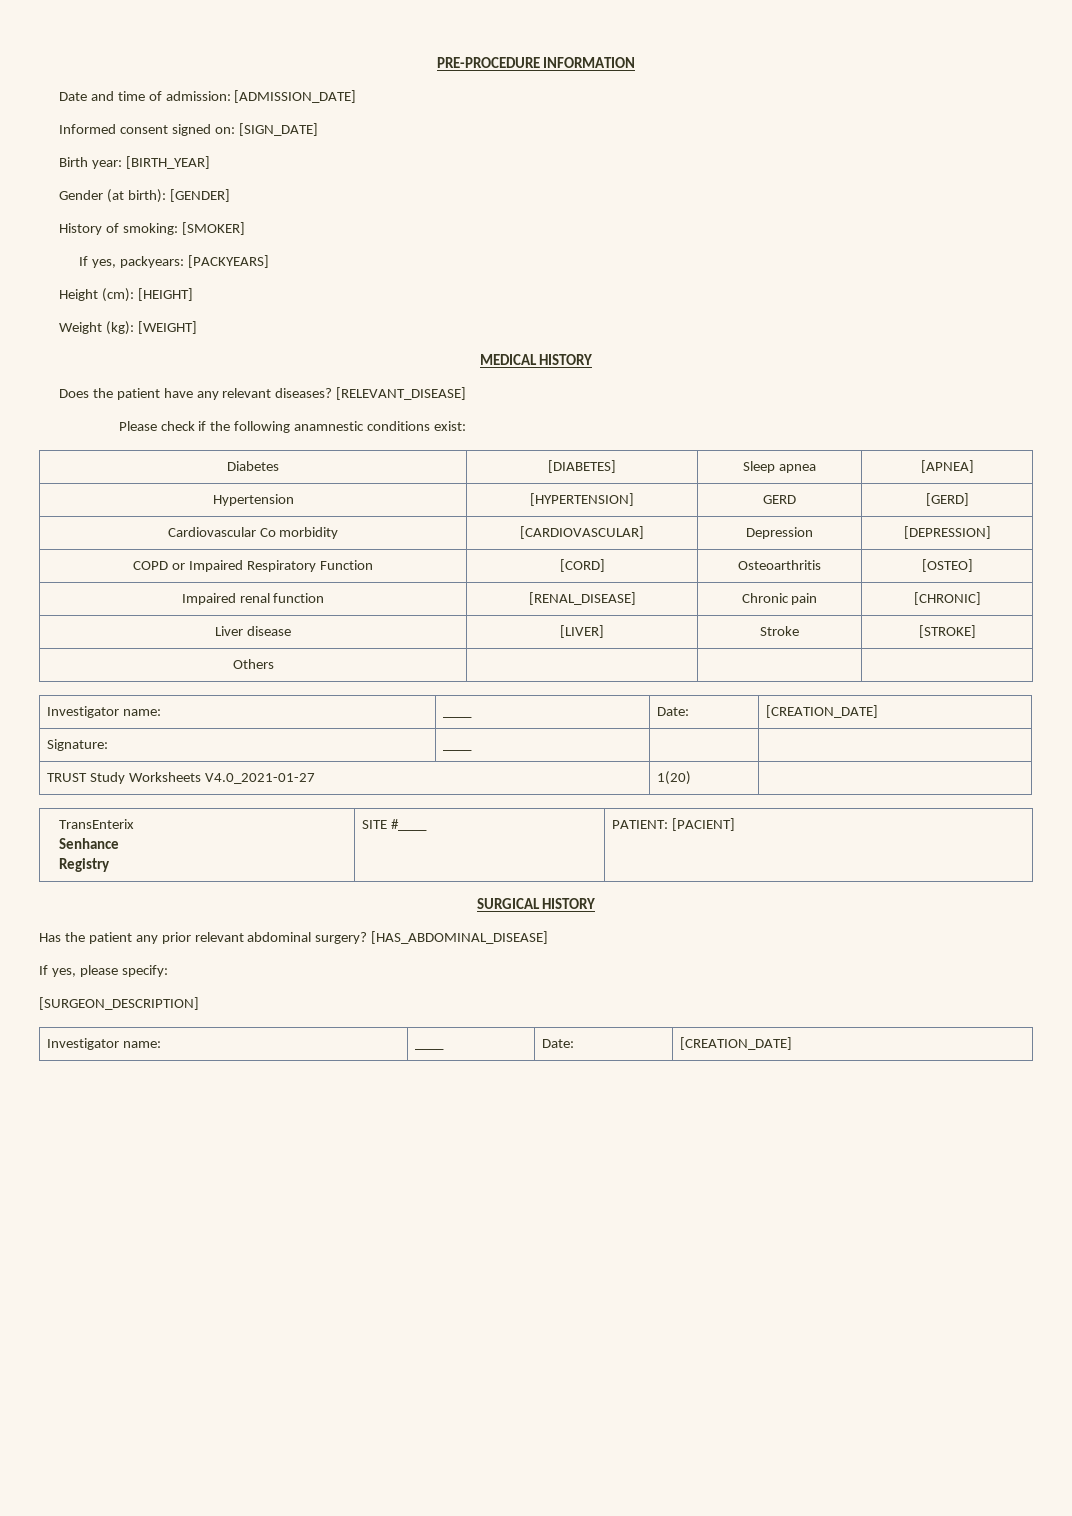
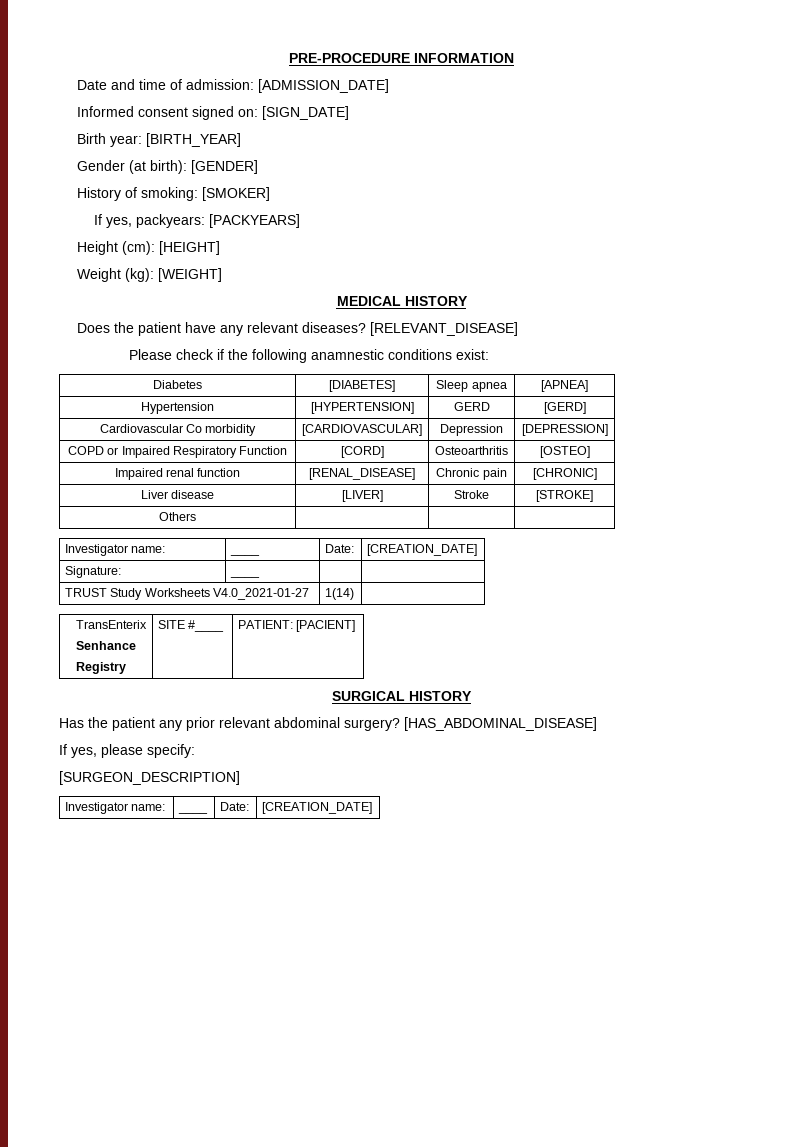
- TRUST Study Worksheets V4.0_2021-01-27 | 1(20) |
+ TRUST Study Worksheets V4.0_2021-01-27 | 1(14) |

